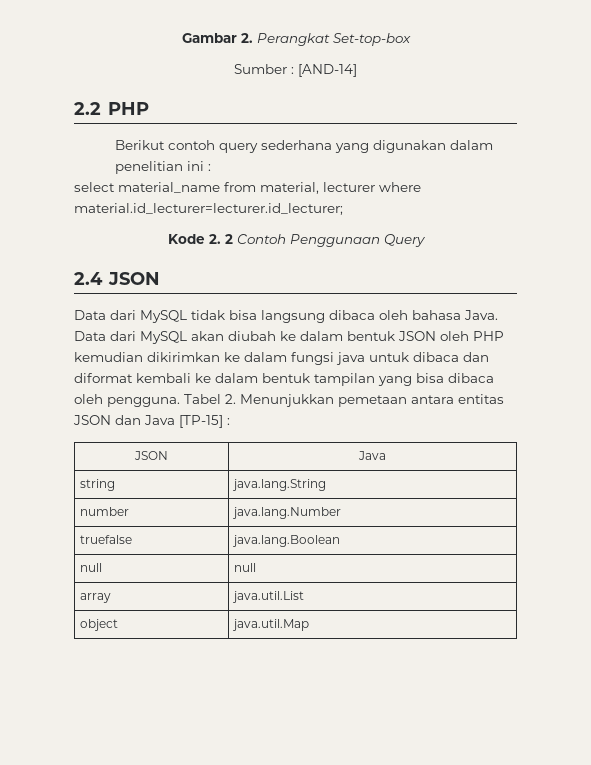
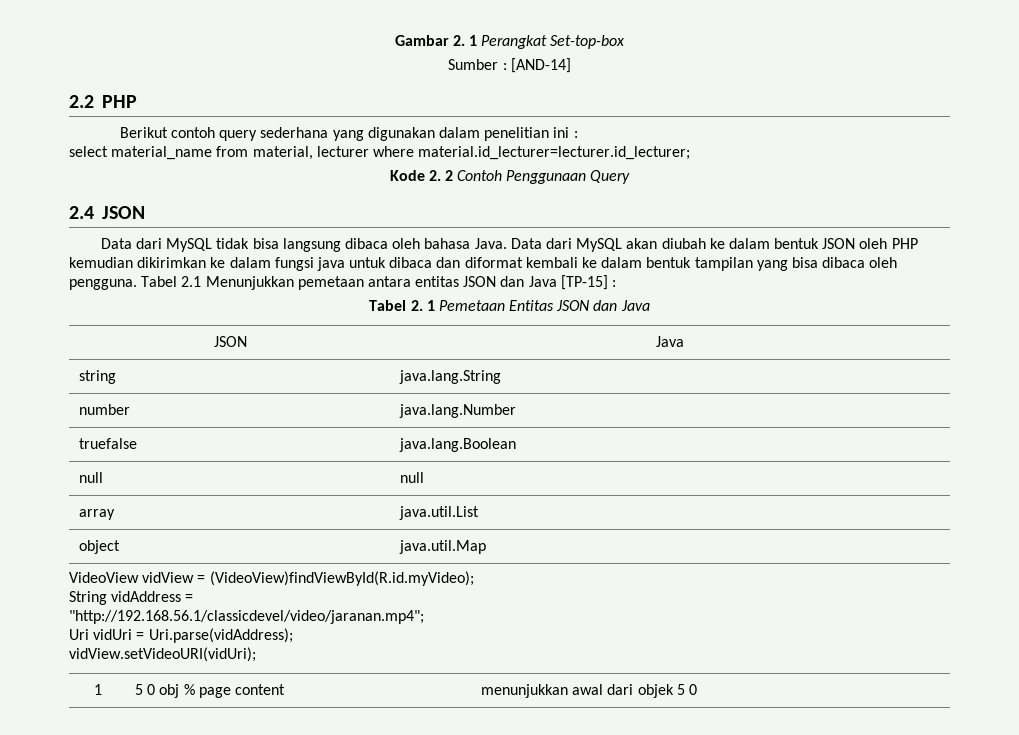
- Gambar 2. Perangkat Set-top-box
+ Gambar 2. 1 Perangkat Set-top-box
- Tabel 2. Menunjukkan pemetaan antara entitas JSON dan Java [TP-15] :
+ Tabel 2.1 Menunjukkan pemetaan antara entitas JSON dan Java [TP-15] :
+ Tabel 2. 1 Pemetaan Entitas JSON dan Java
+ VideoView vidView = (VideoView)findViewById(R.id.myVideo);
+ String vidAddress =
+ "http://192.168.56.1/classicdevel/video/jaranan.mp4";
+ Uri vidUri = Uri.parse(vidAddress);
+ vidView.setVideoURI(vidUri);
+ 1 | 5 0 obj % page content | menunjukkan awal dari objek 5 0

